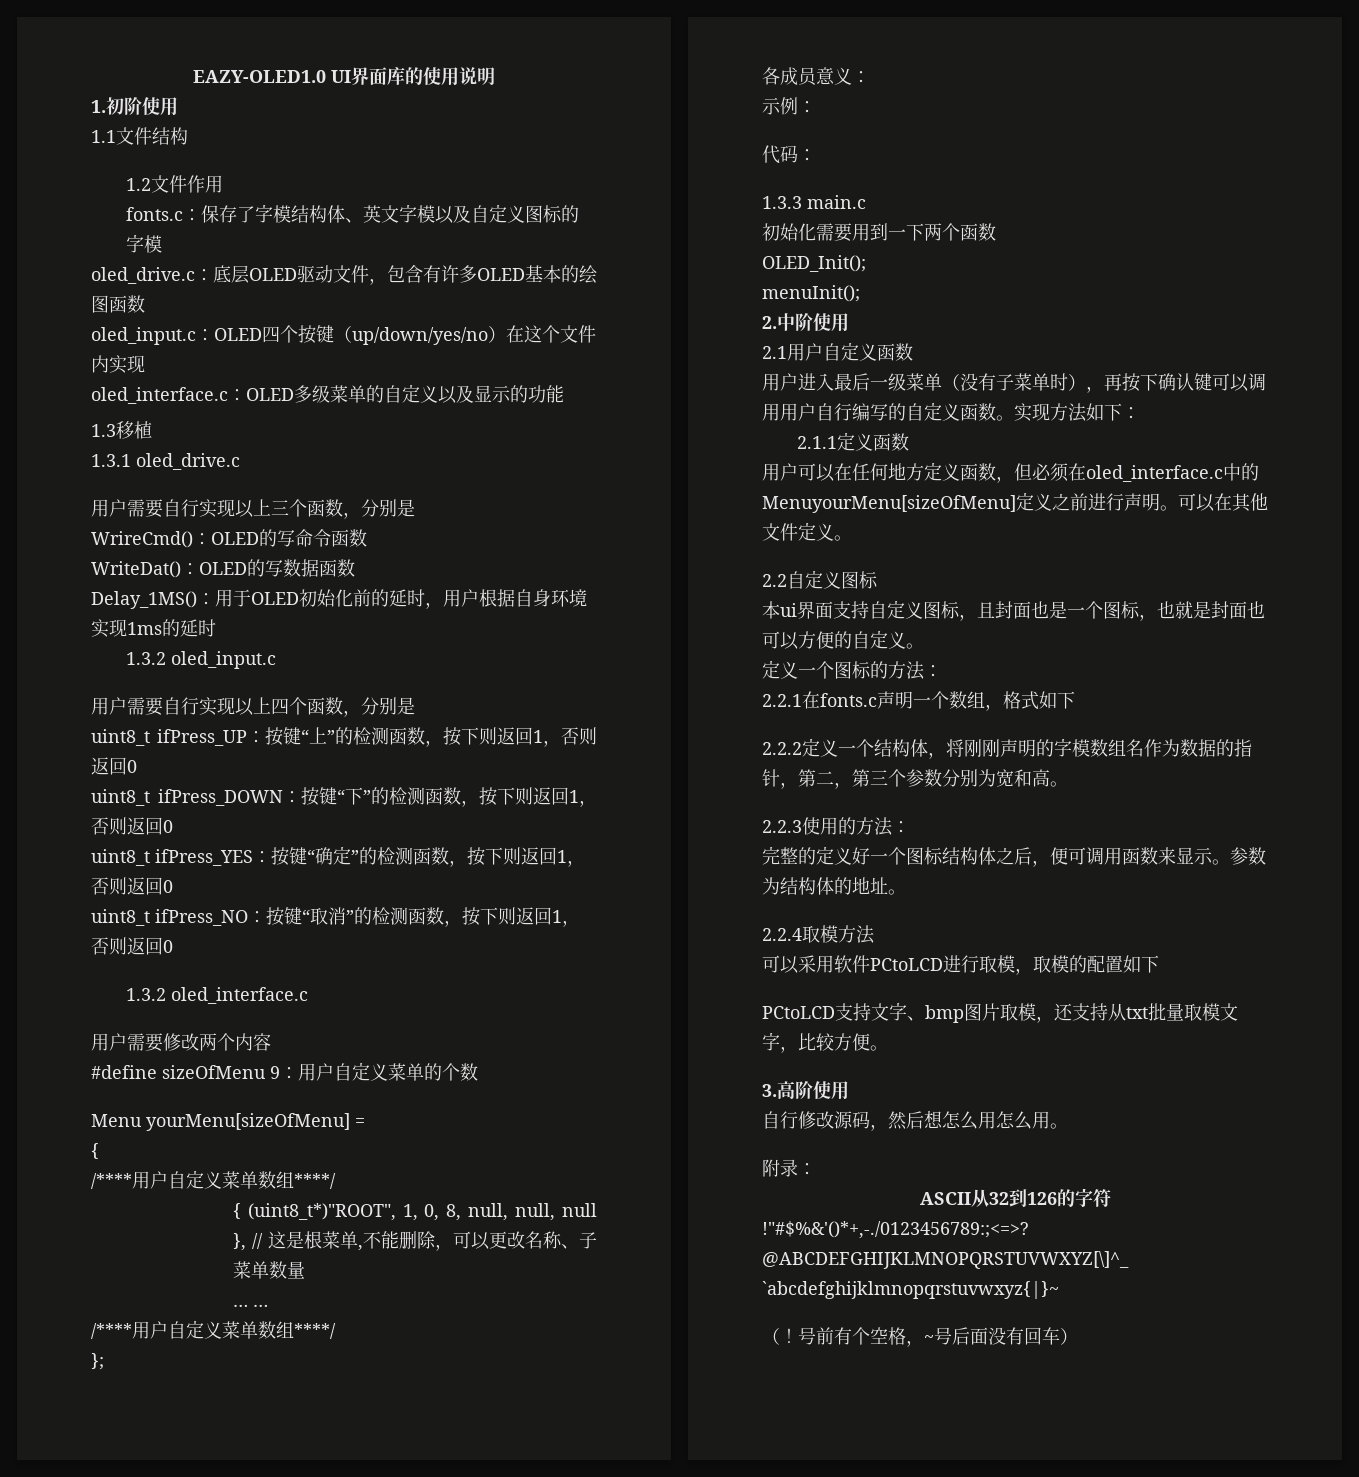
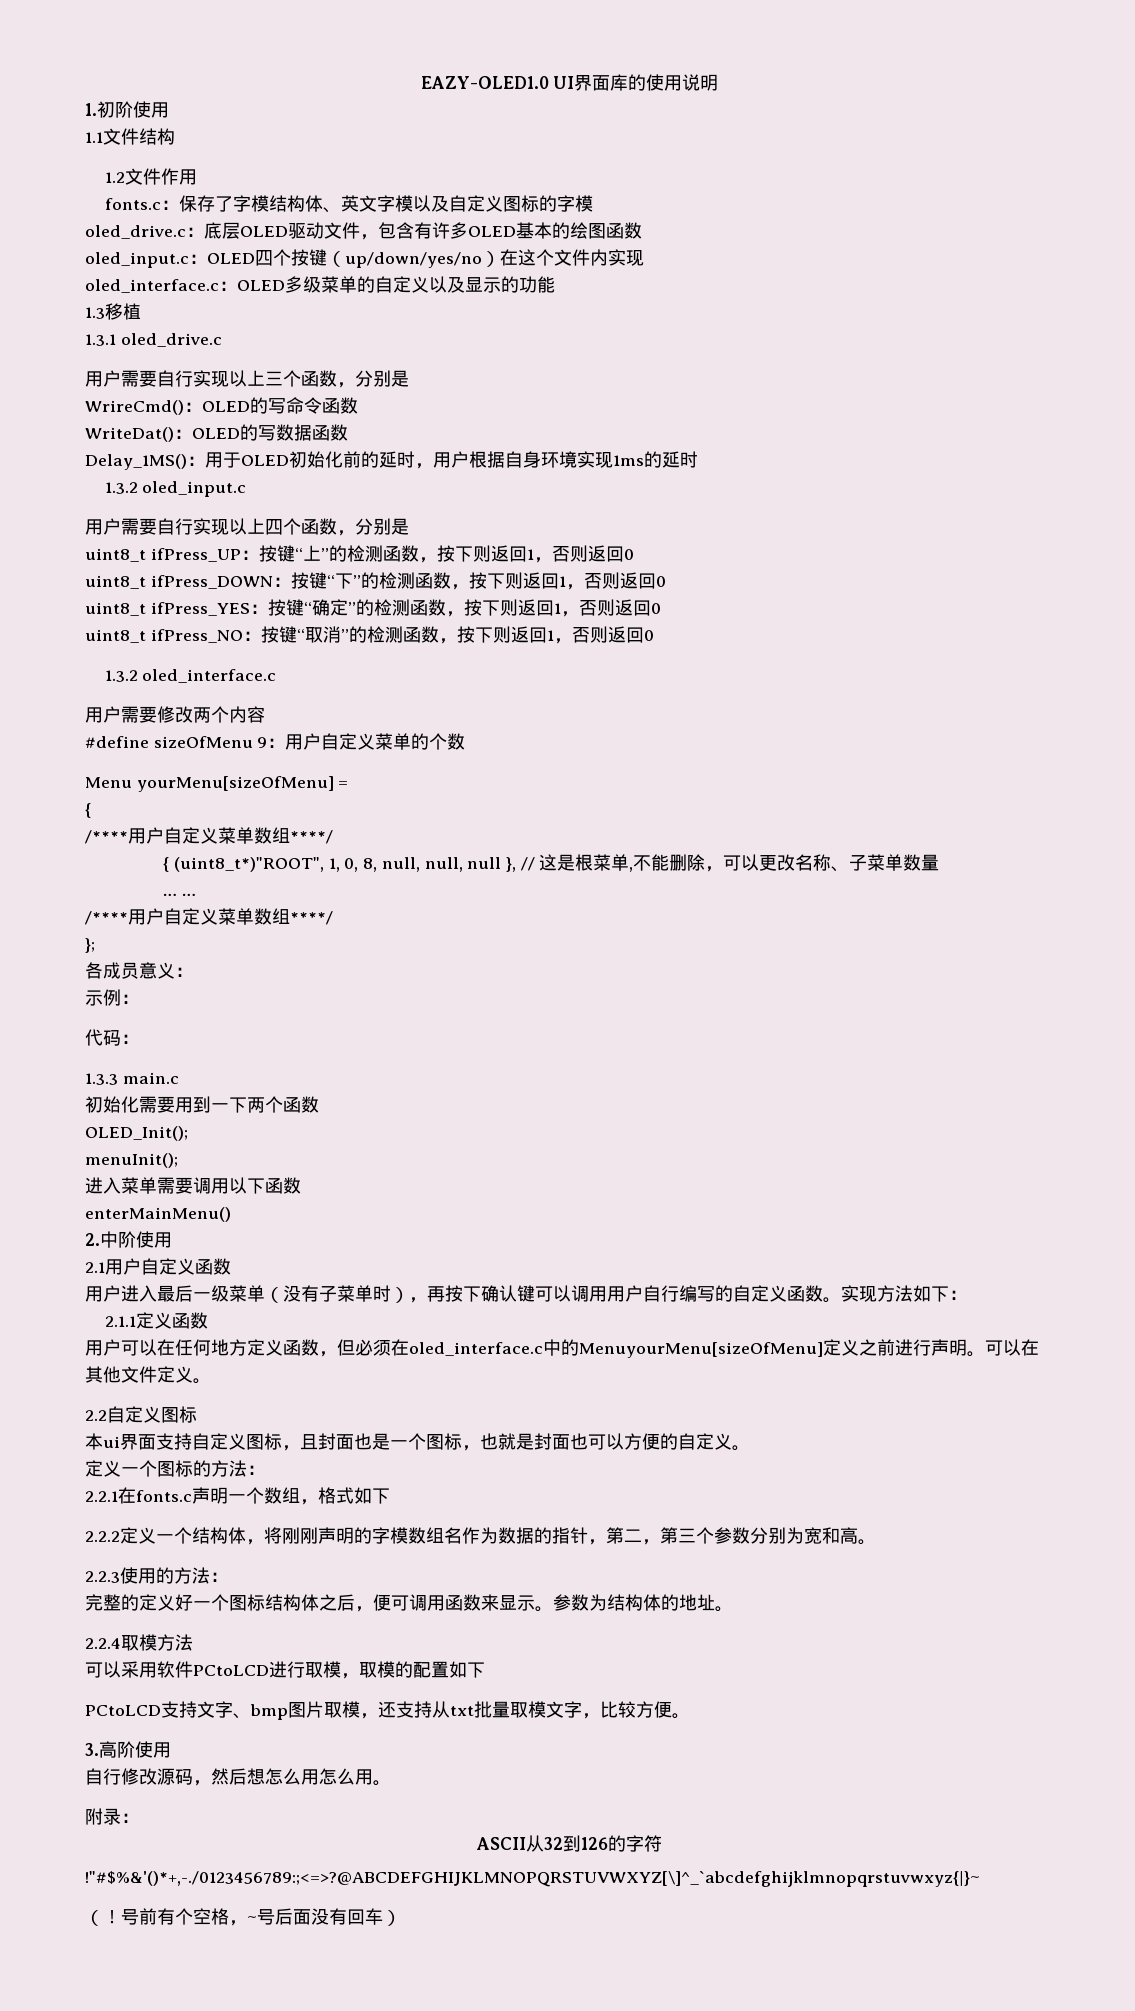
+ 进入菜单需要调用以下函数
+ enterMainMenu()

